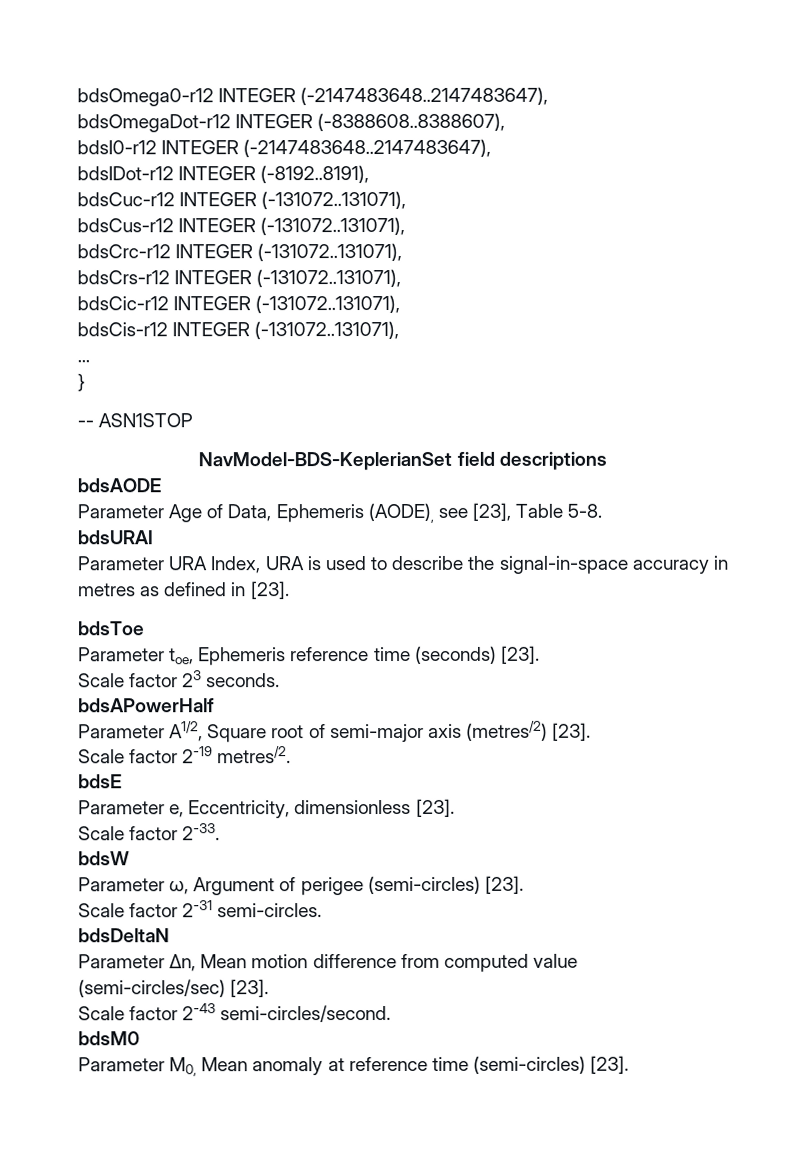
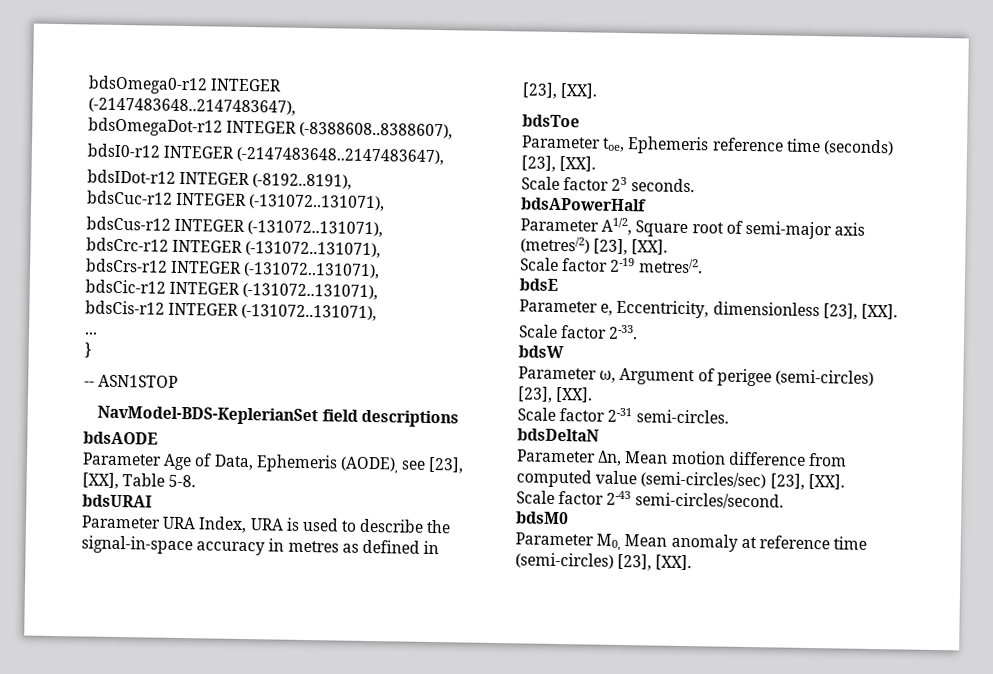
- Parameter Age of Data, Ephemeris (AODE), see [23], Table 5-8.
+ Parameter Age of Data, Ephemeris (AODE), see [23], [XX], Table 5-8.
- Parameter URA Index, URA is used to describe the signal-in-space accuracy in metres as defined in [23].
+ Parameter URA Index, URA is used to describe the signal-in-space accuracy in metres as defined in [23], [XX].
- Parameter toe, Ephemeris reference time (seconds) [23].
+ Parameter toe, Ephemeris reference time (seconds) [23], [XX].
- Parameter A1/2, Square root of semi-major axis (metres/2) [23].
+ Parameter A1/2, Square root of semi-major axis (metres/2) [23], [XX].
- Parameter e, Eccentricity, dimensionless [23].
+ Parameter e, Eccentricity, dimensionless [23], [XX].
- Parameter ω, Argument of perigee (semi-circles) [23].
+ Parameter ω, Argument of perigee (semi-circles) [23], [XX].
- Parameter Δn, Mean motion difference from computed value (semi-circles/sec) [23].
+ Parameter Δn, Mean motion difference from computed value (semi-circles/sec) [23], [XX].
- Parameter M0, Mean anomaly at reference time (semi-circles) [23].
+ Parameter M0, Mean anomaly at reference time (semi-circles) [23], [XX].

